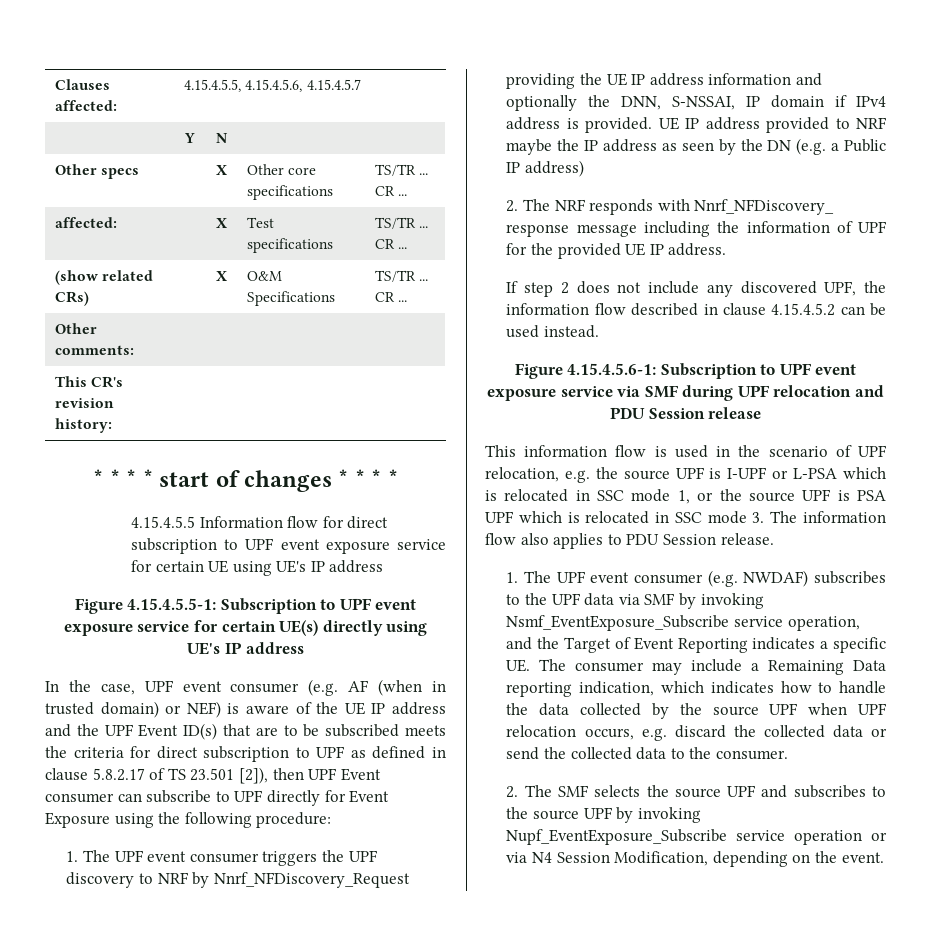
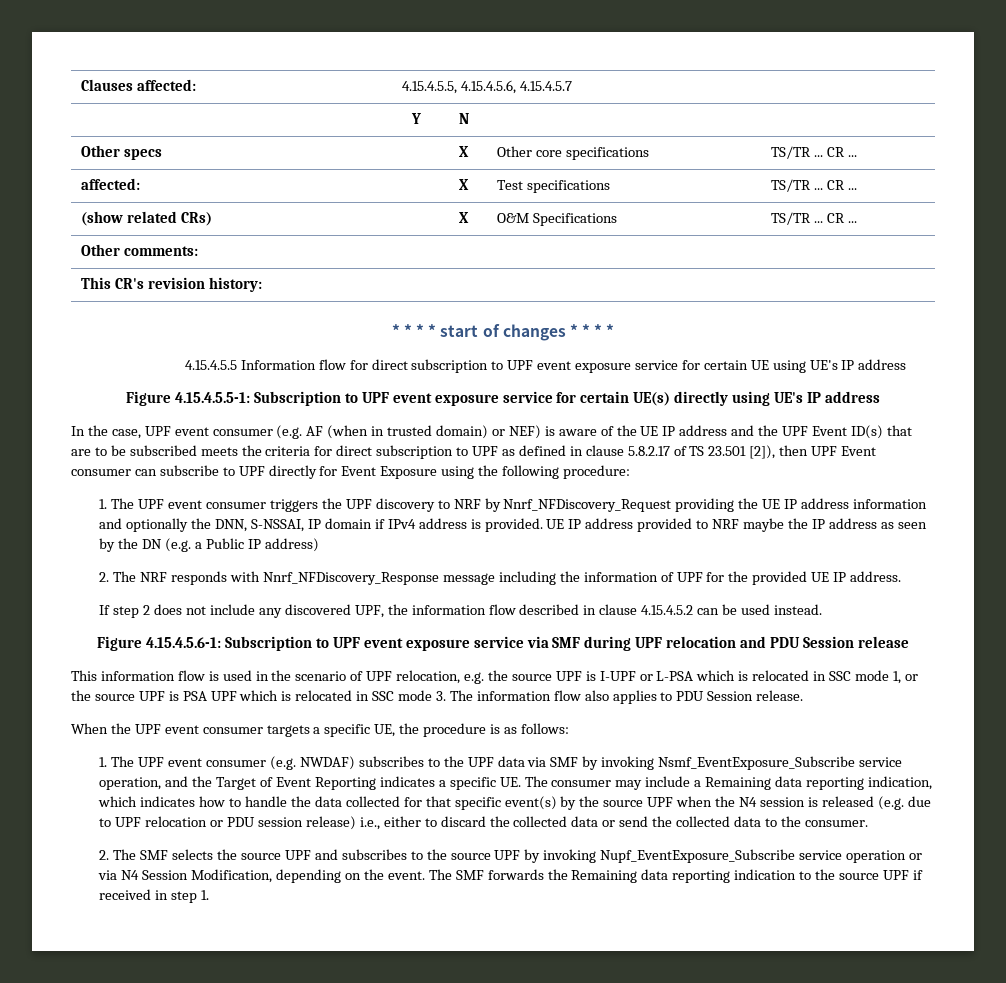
- 2. The NRF responds with Nnrf_NFDiscovery_ response message including the information of UPF for the provided UE IP address.
+ 2. The NRF responds with Nnrf_NFDiscovery_Response message including the information of UPF for the provided UE IP address.
+ When the UPF event consumer targets a specific UE, the procedure is as follows:
- 1. The UPF event consumer (e.g. NWDAF) subscribes to the UPF data via SMF by invoking Nsmf_EventExposure_Subscribe service operation, and the Target of Event Reporting indicates a specific UE. The consumer may include a Remaining Data reporting indication, which indicates how to handle the data collected by the source UPF when UPF relocation occurs, e.g. discard the collected data or send the collected data to the consumer.
+ 1. The UPF event consumer (e.g. NWDAF) subscribes to the UPF data via SMF by invoking Nsmf_EventExposure_Subscribe service operation, and the Target of Event Reporting indicates a specific UE. The consumer may include a Remaining data reporting indication, which indicates how to handle the data collected for that specific event(s) by the source UPF when the N4 session is released (e.g. due to UPF relocation or PDU session release) i.e., either to discard the collected data or send the collected data to the consumer.
+ The SMF forwards the Remaining data reporting indication to the source UPF if received in step 1.

